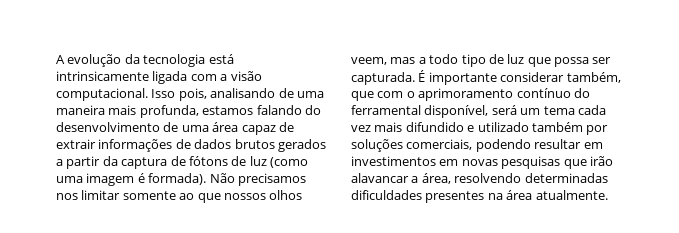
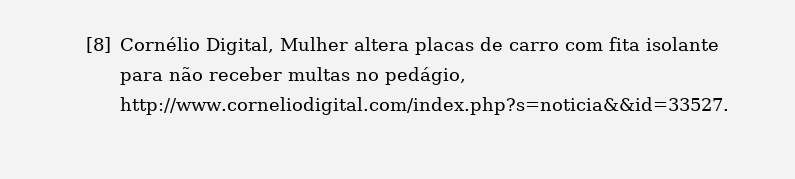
- A evolução da tecnologia está intrinsicamente ligada com a visão computacional. Isso pois, analisando de uma maneira mais profunda, estamos falando do desenvolvimento de uma área capaz de extrair informações de dados brutos gerados a partir da captura de fótons de luz (como uma imagem é formada). Não precisamos nos limitar somente ao que nossos olhos veem, mas a todo tipo de luz que possa ser capturada. É importante considerar também, que com o aprimoramento contínuo do ferramental disponível, será um tema cada vez mais difundido e utilizado também por soluções comerciais, podendo resultar em investimentos em novas pesquisas que irão alavancar a área, resolvendo determinadas dificuldades presentes na área atualmente.
+ [8] Cornélio Digital, Mulher altera placas de carro com fita isolante para não receber multas no pedágio, http://www.corneliodigital.com/index.php?s=noticia&&id=33527.

